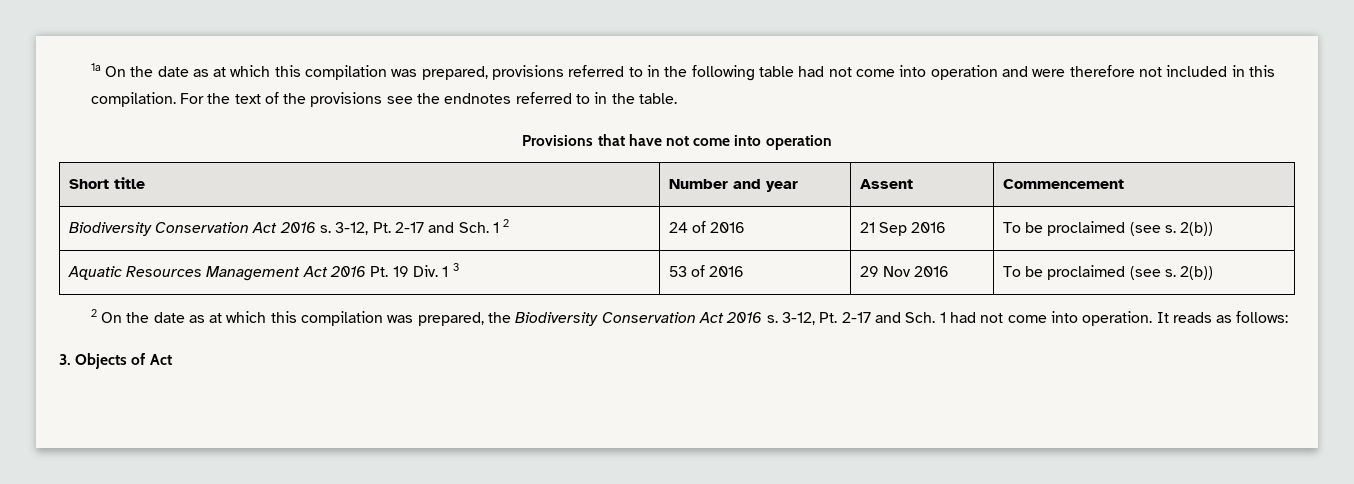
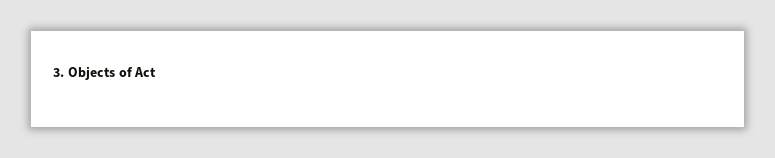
- 1a On the date as at which this compilation was prepared, provisions referred to in the following table had not come into operation and were therefore not included in this compilation. For the text of the provisions see the endnotes referred to in the table.
- Provisions that have not come into operation
- Short title | Number and year | Assent | Commencement
- Biodiversity Conservation Act 2016 s. 3-12, Pt. 2-17 and Sch. 1 2 | 24 of 2016 | 21 Sep 2016 | To be proclaimed (see s. 2(b))
- Aquatic Resources Management Act 2016 Pt. 19 Div. 1 3 | 53 of 2016 | 29 Nov 2016 | To be proclaimed (see s. 2(b))
- 2 On the date as at which this compilation was prepared, the Biodiversity Conservation Act 2016 s. 3-12, Pt. 2-17 and Sch. 1 had not come into operation. It reads as follows:

